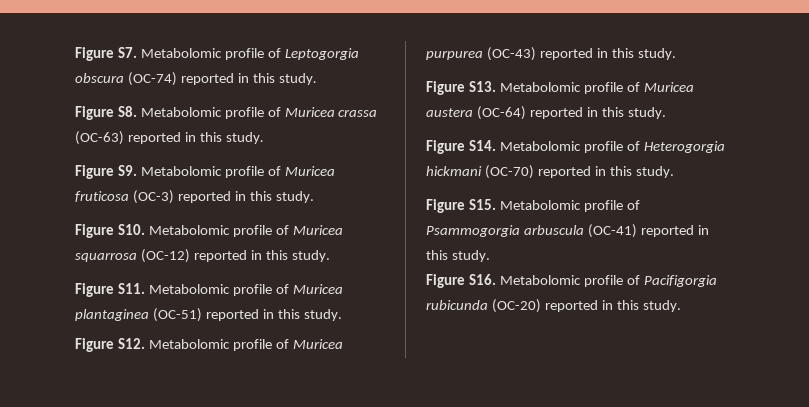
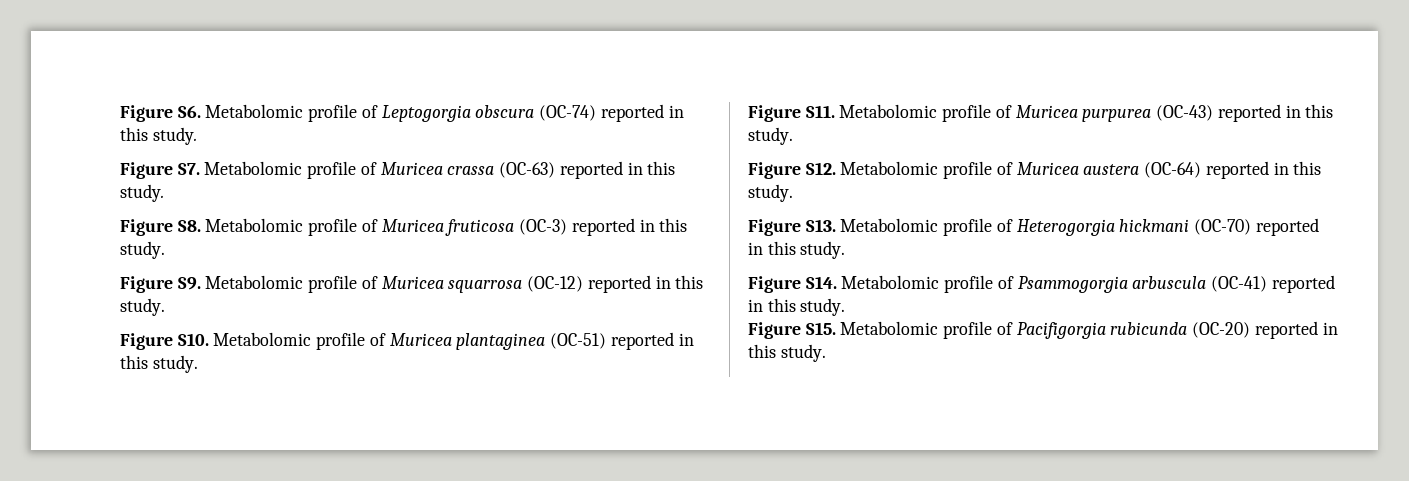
- Figure S7. Metabolomic profile of Leptogorgia obscura (OC-74) reported in this study.
+ Figure S6. Metabolomic profile of Leptogorgia obscura (OC-74) reported in this study.
- Figure S8. Metabolomic profile of Muricea crassa (OC-63) reported in this study.
+ Figure S7. Metabolomic profile of Muricea crassa (OC-63) reported in this study.
- Figure S9. Metabolomic profile of Muricea fruticosa (OC-3) reported in this study.
+ Figure S8. Metabolomic profile of Muricea fruticosa (OC-3) reported in this study.
- Figure S10. Metabolomic profile of Muricea squarrosa (OC-12) reported in this study.
+ Figure S9. Metabolomic profile of Muricea squarrosa (OC-12) reported in this study.
- Figure S11. Metabolomic profile of Muricea plantaginea (OC-51) reported in this study.
+ Figure S10. Metabolomic profile of Muricea plantaginea (OC-51) reported in this study.
- Figure S12. Metabolomic profile of Muricea purpurea (OC-43) reported in this study.
+ Figure S11. Metabolomic profile of Muricea purpurea (OC-43) reported in this study.
- Figure S13. Metabolomic profile of Muricea austera (OC-64) reported in this study.
+ Figure S12. Metabolomic profile of Muricea austera (OC-64) reported in this study.
- Figure S14. Metabolomic profile of Heterogorgia hickmani (OC-70) reported in this study.
+ Figure S13. Metabolomic profile of Heterogorgia hickmani (OC-70) reported in this study.
- Figure S15. Metabolomic profile of Psammogorgia arbuscula (OC-41) reported in this study.
+ Figure S14. Metabolomic profile of Psammogorgia arbuscula (OC-41) reported in this study.
- Figure S16. Metabolomic profile of Pacifigorgia rubicunda (OC-20) reported in this study.
+ Figure S15. Metabolomic profile of Pacifigorgia rubicunda (OC-20) reported in this study.

